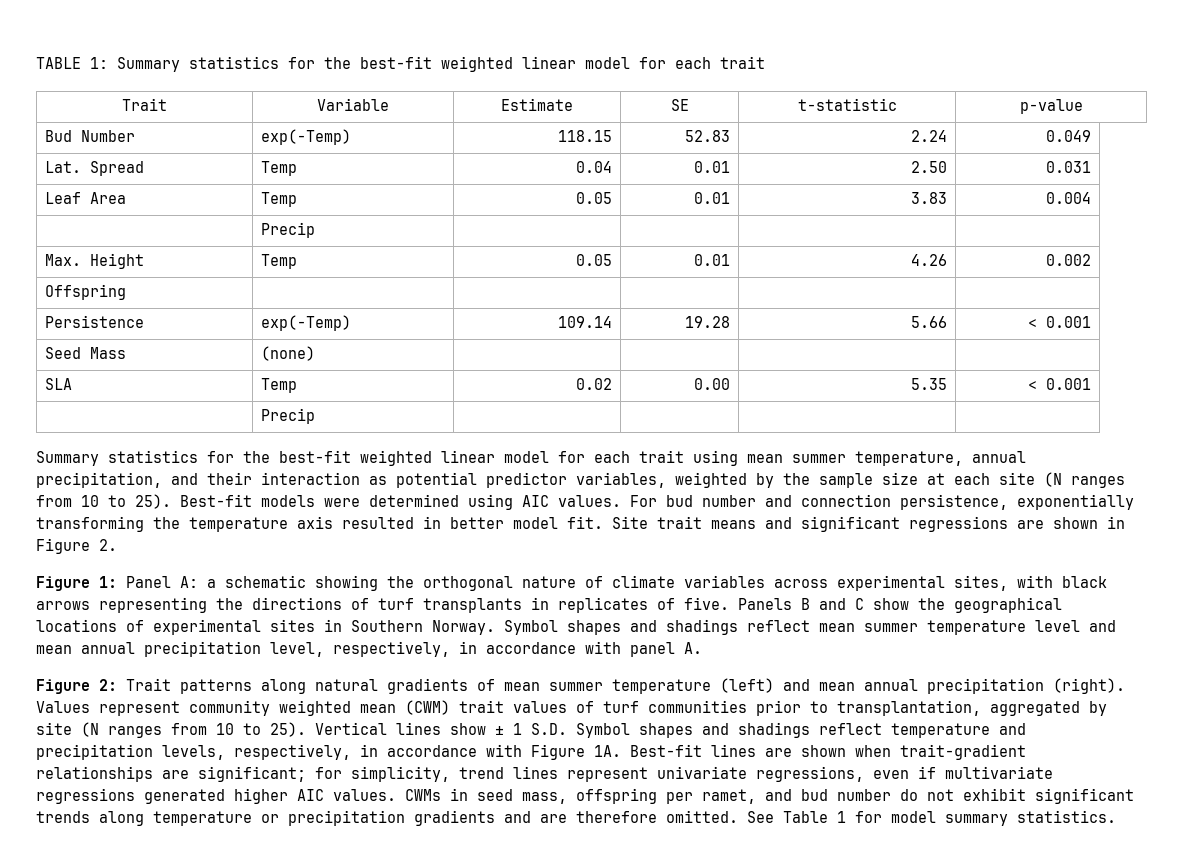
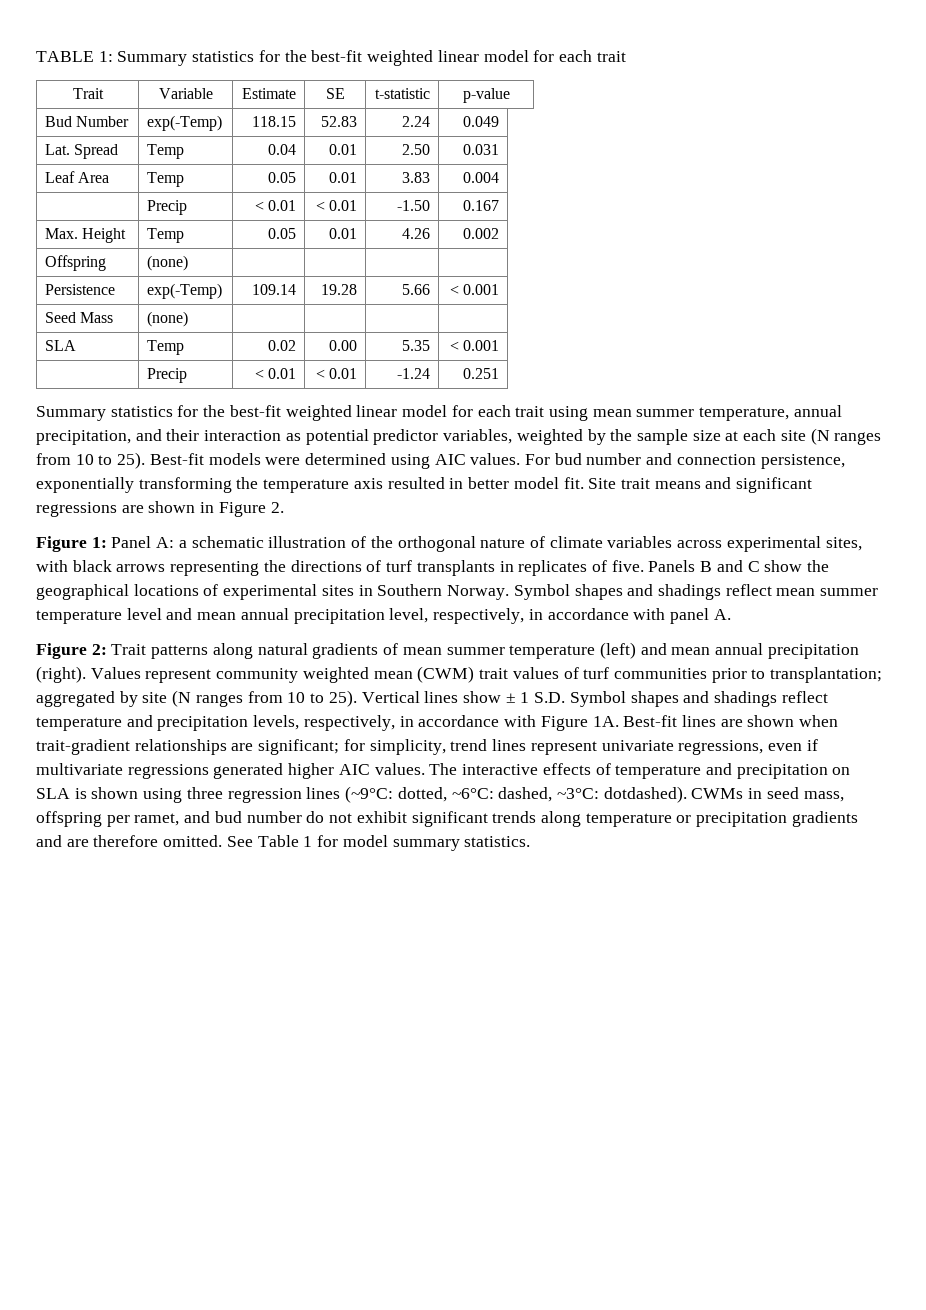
  Leaf Area | Temp | 0.05 | 0.01 | 3.83 | 0.004
- | Precip | | | |
+ | Precip | < 0.01 | < 0.01 | -1.50 | 0.167
- Offspring | | | | |
+ Offspring | (none) | | | |
  SLA | Temp | 0.02 | 0.00 | 5.35 | < 0.001
- | Precip | | | |
+ | Precip | < 0.01 | < 0.01 | -1.24 | 0.251
- Figure 1: Panel A: a schematic showing the orthogonal nature of climate variables across experimental sites, with black arrows representing the directions of turf transplants in replicates of five.
+ Figure 1: Panel A: a schematic illustration of the orthogonal nature of climate variables across experimental sites, with black arrows representing the directions of turf transplants in replicates of five.
- Values represent community weighted mean (CWM) trait values of turf communities prior to transplantation, aggregated by site (N ranges from 10 to 25).
+ Values represent community weighted mean (CWM) trait values of turf communities prior to transplantation; aggregated by site (N ranges from 10 to 25).
+ The interactive effects of temperature and precipitation on SLA is shown using three regression lines (~9°C: dotted, ~6°C: dashed, ~3°C: dotdashed).

